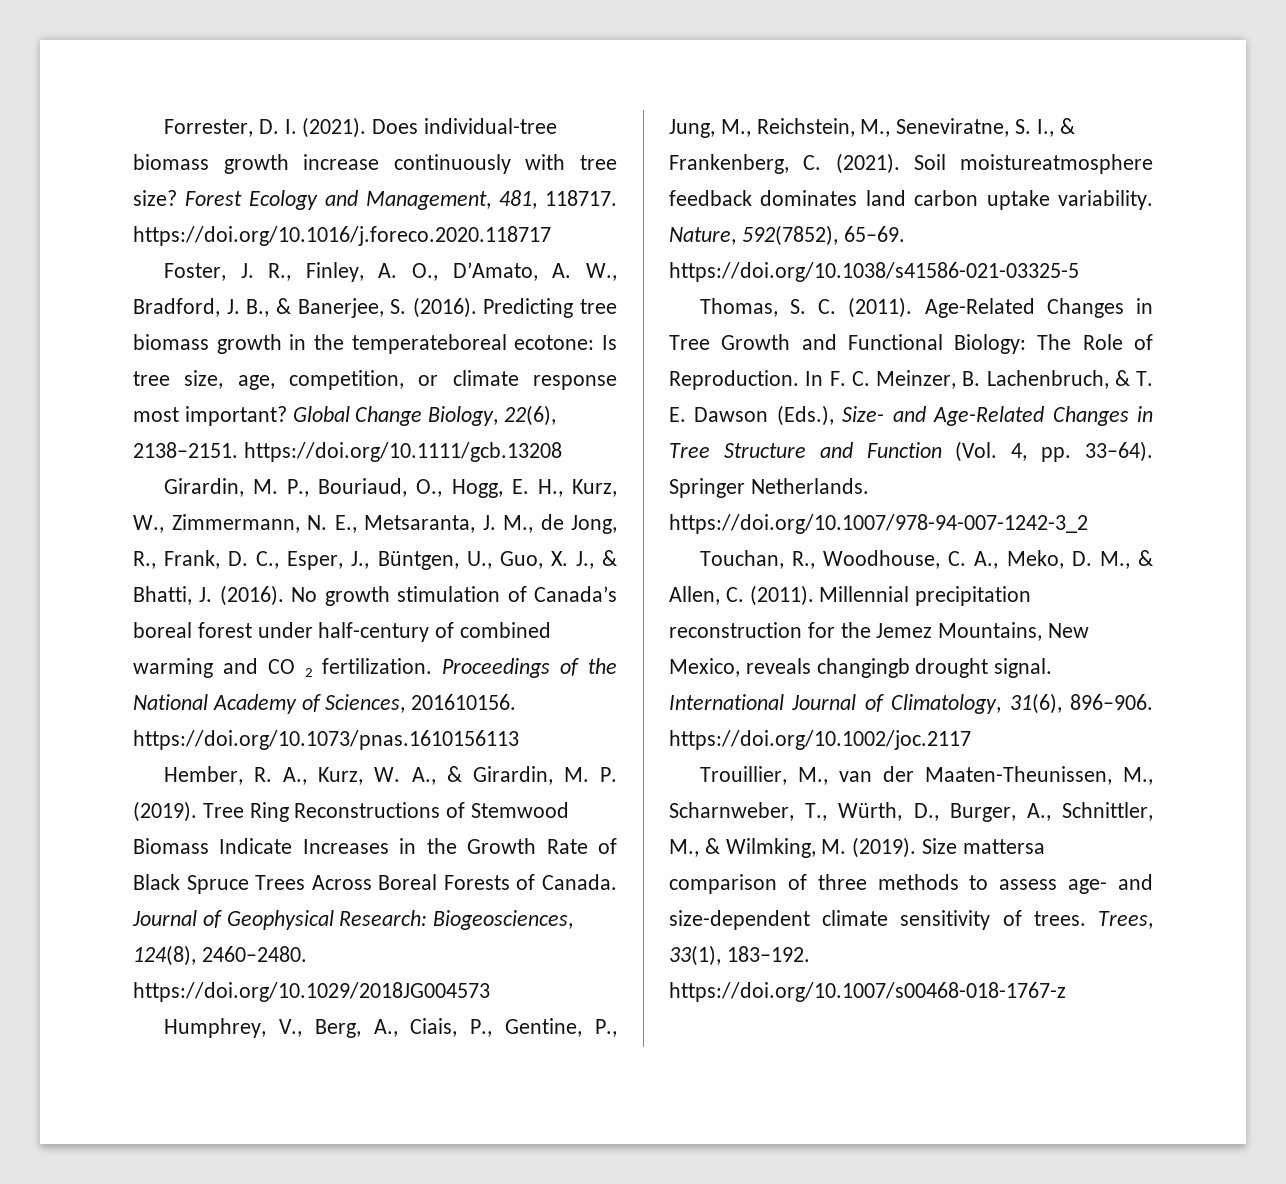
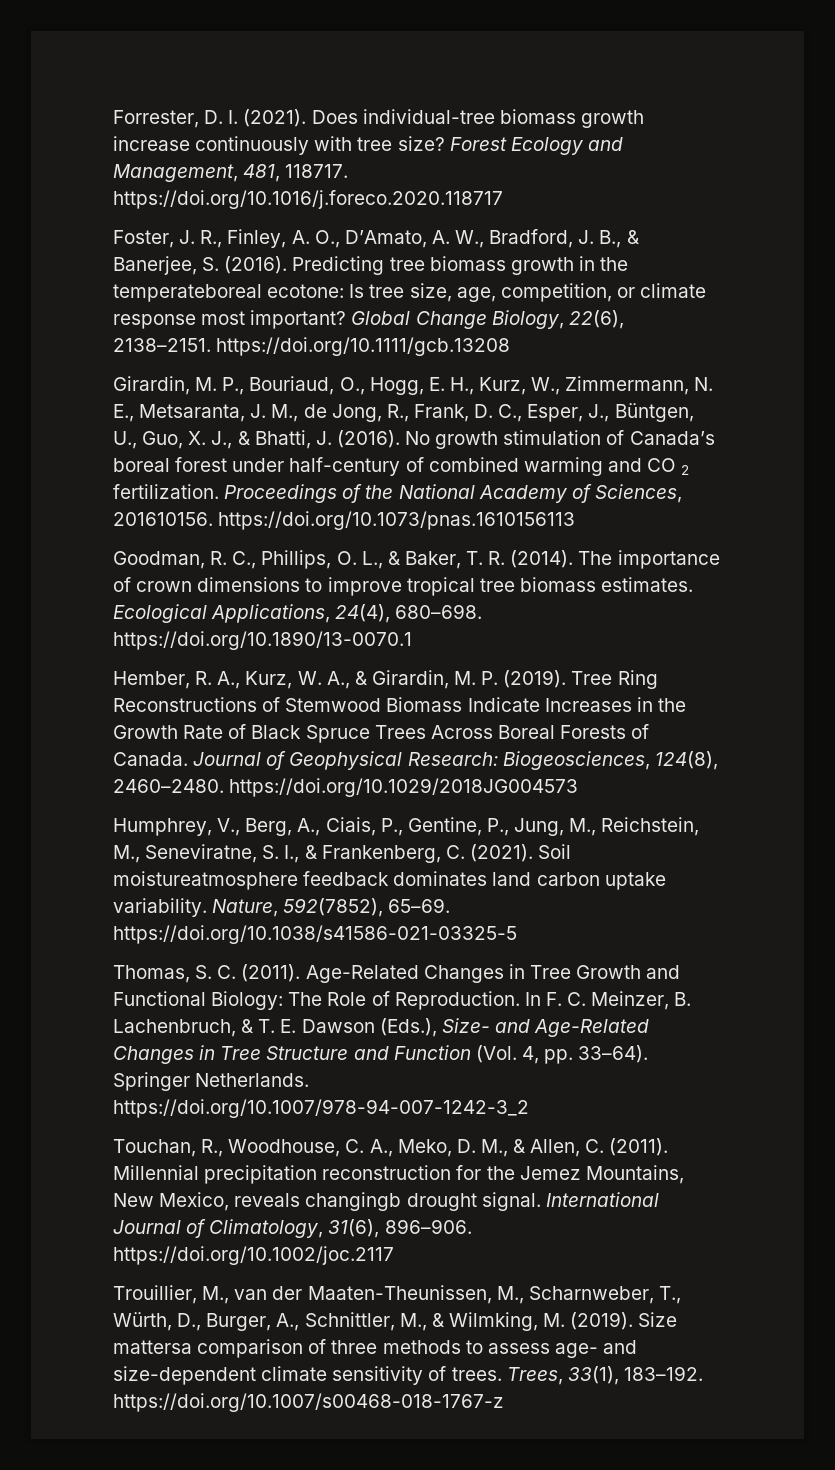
+ Goodman, R. C., Phillips, O. L., & Baker, T. R. (2014). The importance of crown dimensions to improve tropical tree biomass estimates. Ecological Applications, 24(4), 680–698. https://doi.org/10.1890/13-0070.1

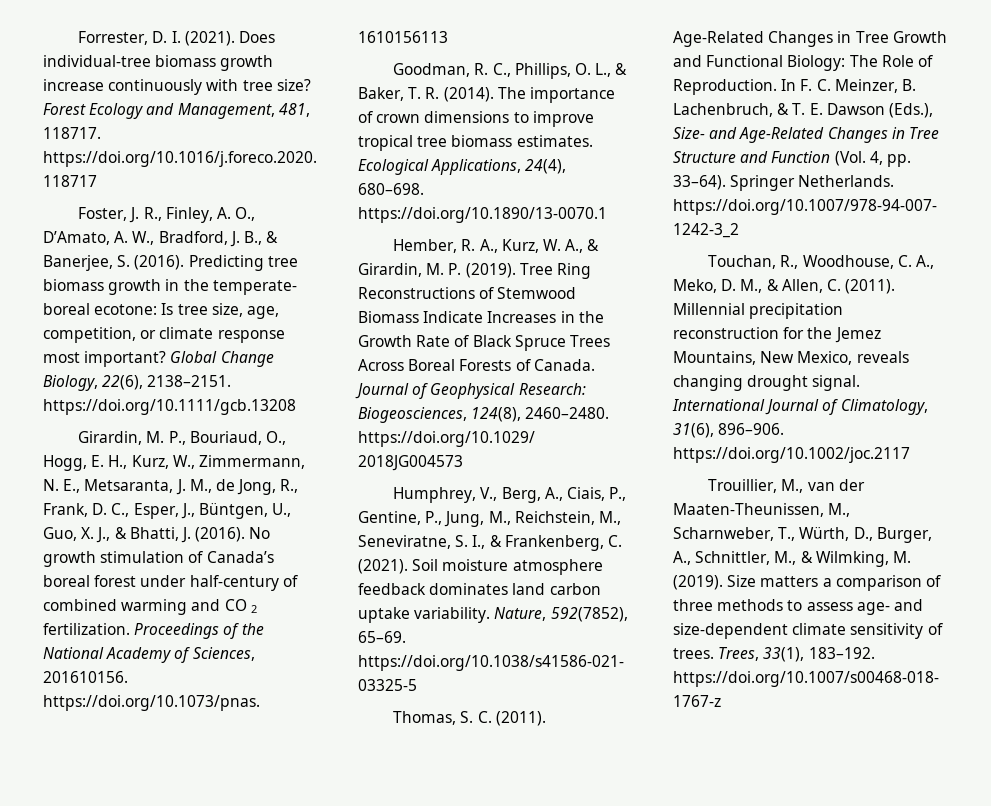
- Predicting tree biomass growth in the temperateboreal ecotone: Is tree size, age, competition, or climate response most important?
+ Predicting tree biomass growth in the temperate- boreal ecotone: Is tree size, age, competition, or climate response most important?
- Soil moistureatmosphere feedback dominates land carbon uptake variability.
+ Soil moisture atmosphere feedback dominates land carbon uptake variability.
- Millennial precipitation reconstruction for the Jemez Mountains, New Mexico, reveals changingb drought signal.
+ Millennial precipitation reconstruction for the Jemez Mountains, New Mexico, reveals changing drought signal.
- Size mattersa comparison of three methods to assess age- and size-dependent climate sensitivity of trees.
+ Size matters a comparison of three methods to assess age- and size-dependent climate sensitivity of trees.

